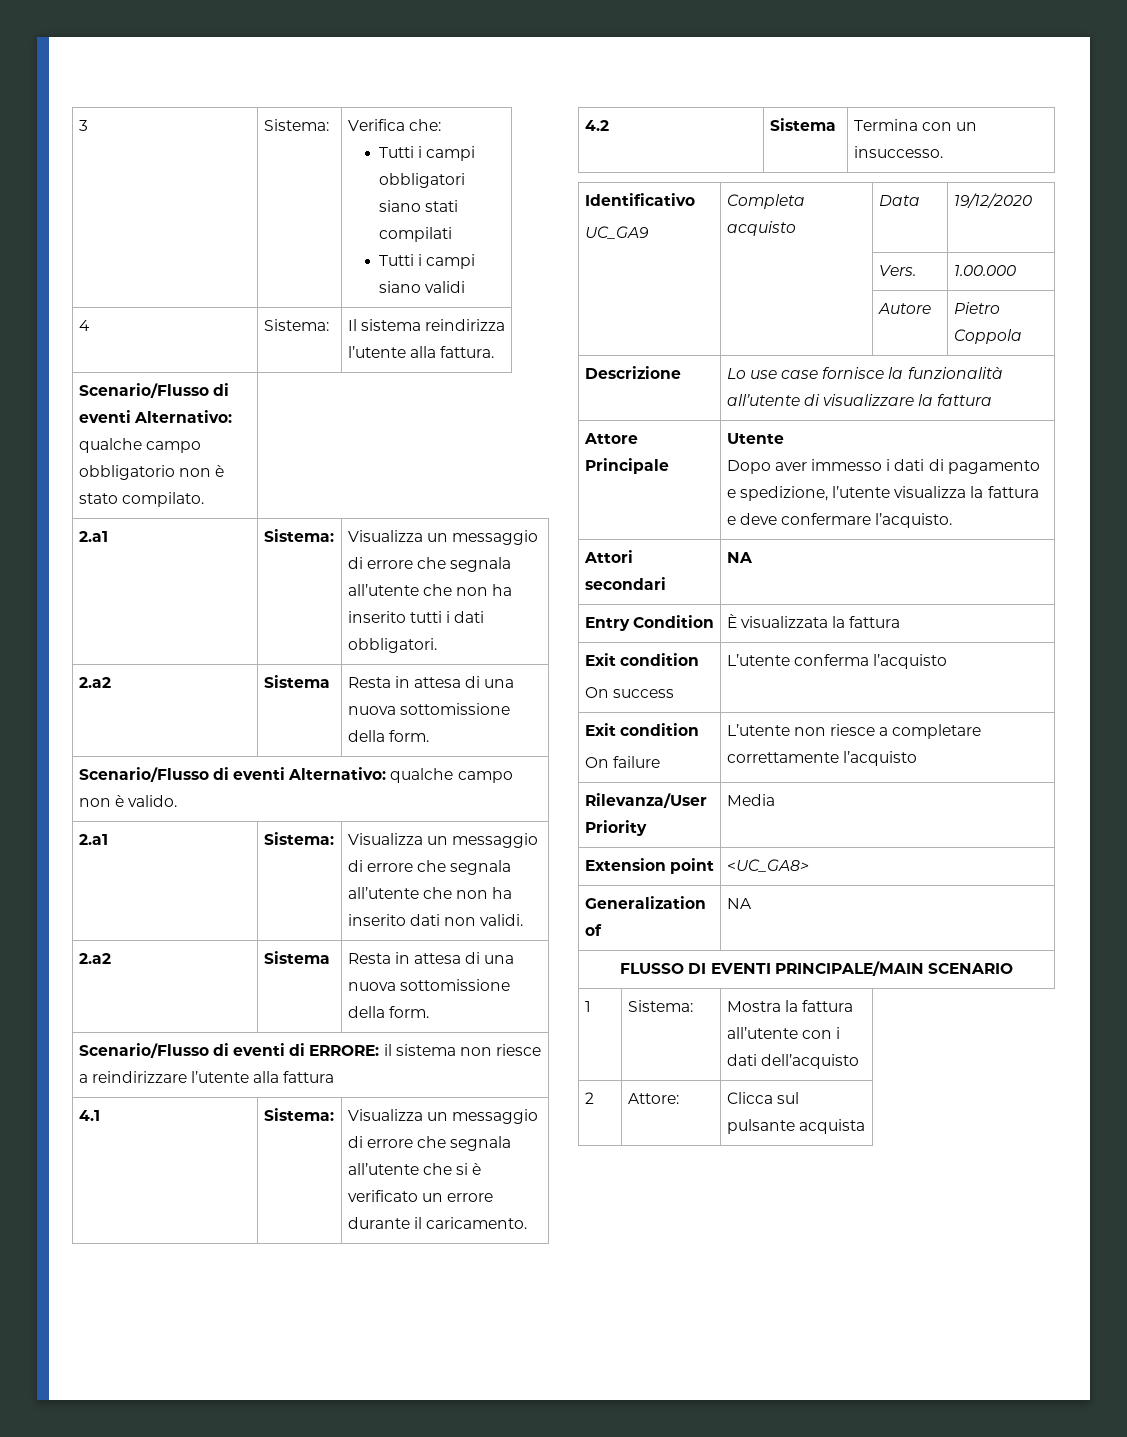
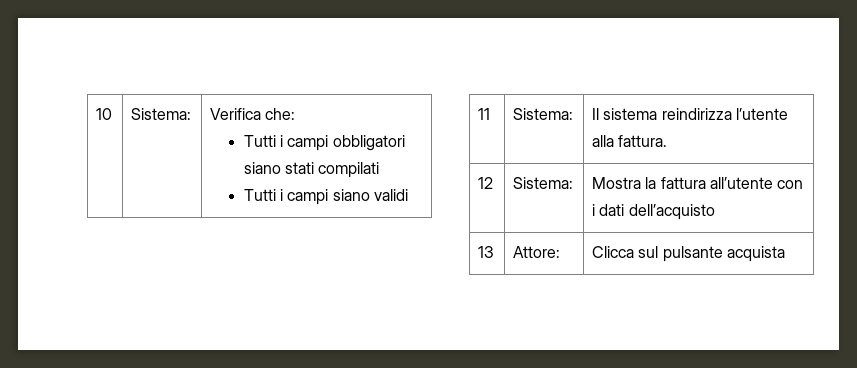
- 3 | Sistema: | Verifica che:
+ 10 | Sistema: | Verifica che:
- 4 | Sistema: | Il sistema reindirizza l’utente alla fattura.
+ 11 | Sistema: | Il sistema reindirizza l’utente alla fattura.
- Scenario/Flusso di eventi Alternativo: qualche campo obbligatorio non è stato compilato.
- 2.a1 | Sistema: | Visualizza un messaggio di errore che segnala all’utente che non ha inserito tutti i dati obbligatori.
- 2.a2 | Sistema | Resta in attesa di una nuova sottomissione della form.
- Scenario/Flusso di eventi Alternativo: qualche campo non è valido.
- 2.a1 | Sistema: | Visualizza un messaggio di errore che segnala all’utente che non ha inserito dati non validi.
- 2.a2 | Sistema | Resta in attesa di una nuova sottomissione della form.
- Scenario/Flusso di eventi di ERRORE: il sistema non riesce a reindirizzare l’utente alla fattura
- 4.1 | Sistema: | Visualizza un messaggio di errore che segnala all’utente che si è verificato un errore durante il caricamento.
- 4.2 | Sistema | Termina con un insuccesso.
- Identificativo
- UC_GA9 | Completa acquisto | Data | 19/12/2020
- | | Vers. | 1.00.000
- | | Autore | Pietro Coppola
- Descrizione | Lo use case fornisce la funzionalità all’utente di visualizzare la fattura
- Attore Principale | Utente
- Dopo aver immesso i dati di pagamento e spedizione, l’utente visualizza la fattura e deve confermare l’acquisto.
- Attori secondari | NA
- Entry Condition | È visualizzata la fattura
- Exit condition
- On success | L’utente conferma l’acquisto
- Exit condition
- On failure | L’utente non riesce a completare correttamente l’acquisto
- Rilevanza/User Priority | Media
- Extension point | <UC_GA8>
- Generalization of | NA
- FLUSSO DI EVENTI PRINCIPALE/MAIN SCENARIO
- 1 | Sistema: | Mostra la fattura all’utente con i dati dell’acquisto
+ 12 | Sistema: | Mostra la fattura all’utente con i dati dell’acquisto
- 2 | Attore: | Clicca sul pulsante acquista
+ 13 | Attore: | Clicca sul pulsante acquista

